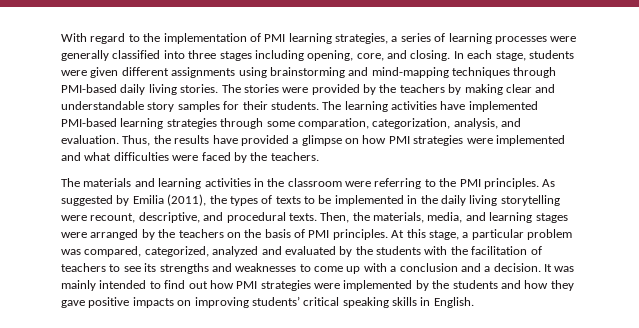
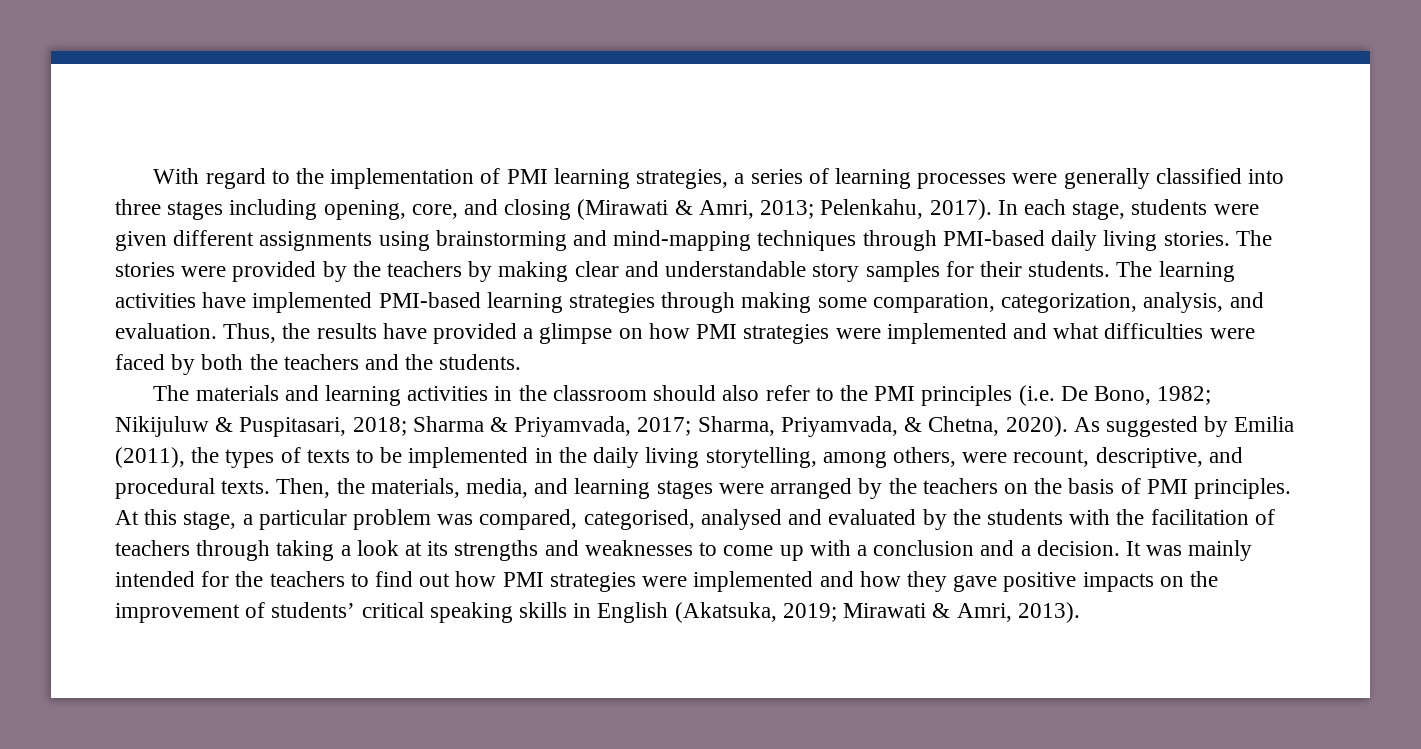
- With regard to the implementation of PMI learning strategies, a series of learning processes were generally classified into three stages including opening, core, and closing.
+ With regard to the implementation of PMI learning strategies, a series of learning processes were generally classified into three stages including opening, core, and closing (Mirawati & Amri, 2013; Pelenkahu, 2017).
- The learning activities have implemented PMI-based learning strategies through some comparation, categorization, analysis, and evaluation.
+ The learning activities have implemented PMI-based learning strategies through making some comparation, categorization, analysis, and evaluation.
- Thus, the results have provided a glimpse on how PMI strategies were implemented and what difficulties were faced by the teachers.
+ Thus, the results have provided a glimpse on how PMI strategies were implemented and what difficulties were faced by both the teachers and the students.
- The materials and learning activities in the classroom were referring to the PMI principles.
+ The materials and learning activities in the classroom should also refer to the PMI principles (i.e. De Bono, 1982; Nikijuluw & Puspitasari, 2018; Sharma & Priyamvada, 2017; Sharma, Priyamvada, & Chetna, 2020).
- As suggested by Emilia (2011), the types of texts to be implemented in the daily living storytelling were recount, descriptive, and procedural texts.
+ As suggested by Emilia (2011), the types of texts to be implemented in the daily living storytelling, among others, were recount, descriptive, and procedural texts.
- At this stage, a particular problem was compared, categorized, analyzed and evaluated by the students with the facilitation of teachers to see its strengths and weaknesses to come up with a conclusion and a decision.
+ At this stage, a particular problem was compared, categorised, analysed and evaluated by the students with the facilitation of teachers through taking a look at its strengths and weaknesses to come up with a conclusion and a decision.
- It was mainly intended to find out how PMI strategies were implemented by the students and how they gave positive impacts on improving students’ critical speaking skills in English.
+ It was mainly intended for the teachers to find out how PMI strategies were implemented and how they gave positive impacts on the improvement of students’ critical speaking skills in English (Akatsuka, 2019; Mirawati & Amri, 2013).

